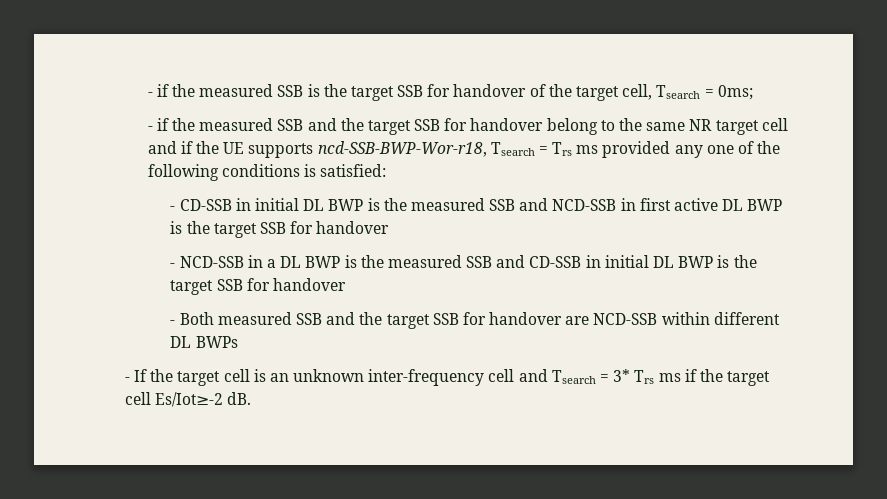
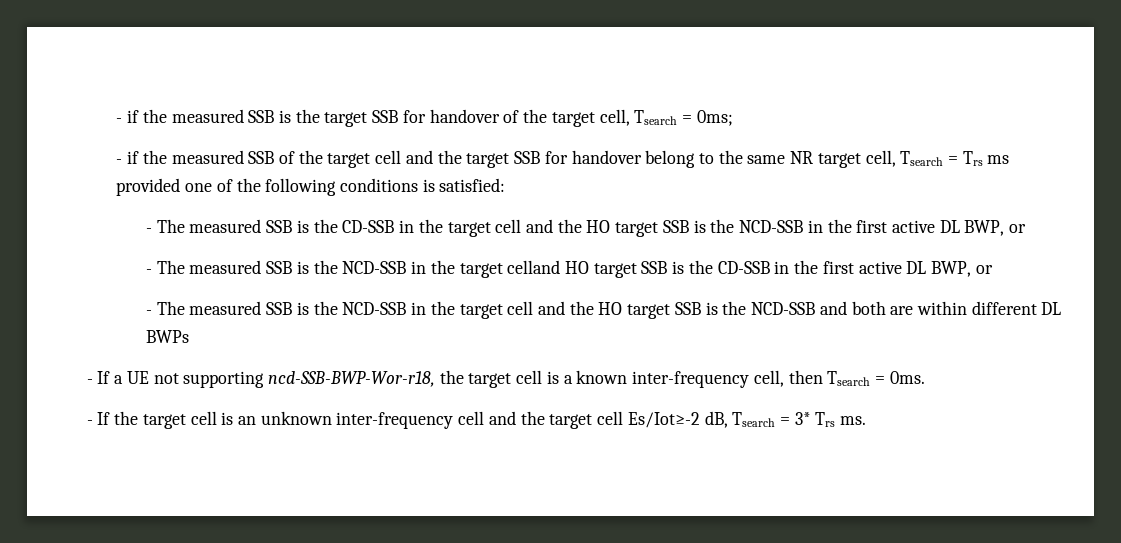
- - if the measured SSB and the target SSB for handover belong to the same NR target cell and if the UE supports ncd-SSB-BWP-Wor-r18, Tsearch = Trs ms provided any one of the following conditions is satisfied:
+ - if the measured SSB of the target cell and the target SSB for handover belong to the same NR target cell, Tsearch = Trs ms provided one of the following conditions is satisfied:
- - CD-SSB in initial DL BWP is the measured SSB and NCD-SSB in first active DL BWP is the target SSB for handover
- - NCD-SSB in a DL BWP is the measured SSB and CD-SSB in initial DL BWP is the target SSB for handover
- - Both measured SSB and the target SSB for handover are NCD-SSB within different DL BWPs
+ - The measured SSB is the CD-SSB in the target cell and the HO target SSB is the NCD-SSB in the first active DL BWP, or
+ - The measured SSB is the NCD-SSB in the target celland HO target SSB is the CD-SSB in the first active DL BWP, or
+ - The measured SSB is the NCD-SSB in the target cell and the HO target SSB is the NCD-SSB and both are within different DL BWPs
+ - If a UE not supporting ncd-SSB-BWP-Wor-r18, the target cell is a known inter-frequency cell, then Tsearch = 0ms.
- - If the target cell is an unknown inter-frequency cell and Tsearch = 3* Trs ms if the target cell Es/Iot≥-2 dB.
+ - If the target cell is an unknown inter-frequency cell and the target cell Es/Iot≥-2 dB, Tsearch = 3* Trs ms.

